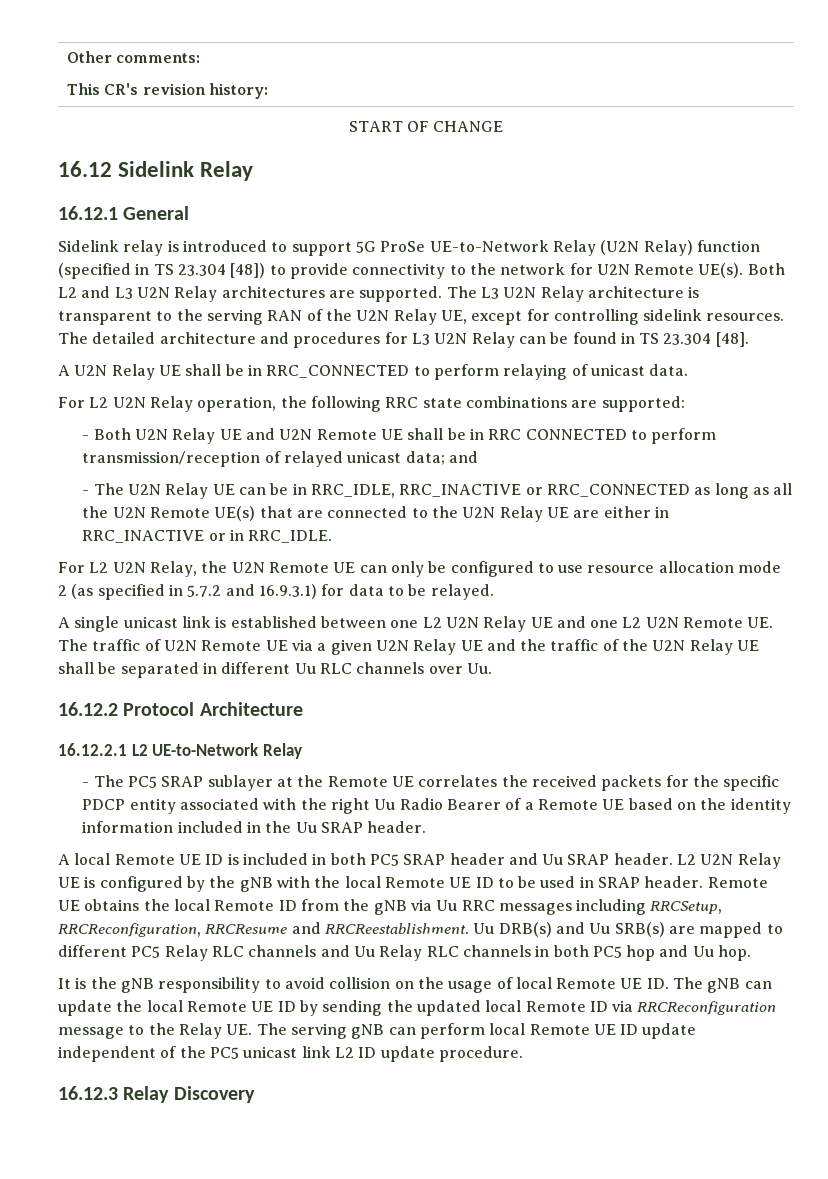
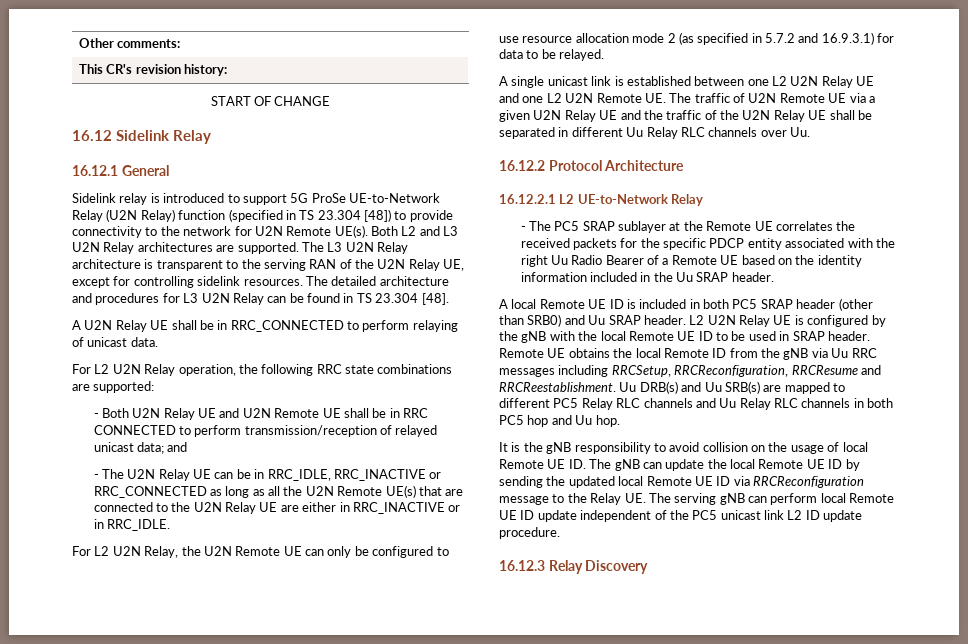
- A single unicast link is established between one L2 U2N Relay UE and one L2 U2N Remote UE. The traffic of U2N Remote UE via a given U2N Relay UE and the traffic of the U2N Relay UE shall be separated in different Uu RLC channels over Uu.
+ A single unicast link is established between one L2 U2N Relay UE and one L2 U2N Remote UE. The traffic of U2N Remote UE via a given U2N Relay UE and the traffic of the U2N Relay UE shall be separated in different Uu Relay RLC channels over Uu.
- A local Remote UE ID is included in both PC5 SRAP header and Uu SRAP header.
+ A local Remote UE ID is included in both PC5 SRAP header (other than SRB0) and Uu SRAP header.
- It is the gNB responsibility to avoid collision on the usage of local Remote UE ID. The gNB can update the local Remote UE ID by sending the updated local Remote ID via RRCReconfiguration message to the Relay UE. The serving gNB can perform local Remote UE ID update independent of the PC5 unicast link L2 ID update procedure.
+ It is the gNB responsibility to avoid collision on the usage of local Remote UE ID. The gNB can update the local Remote UE ID by sending the updated local Remote UE ID via RRCReconfiguration message to the Relay UE. The serving gNB can perform local Remote UE ID update independent of the PC5 unicast link L2 ID update procedure.

